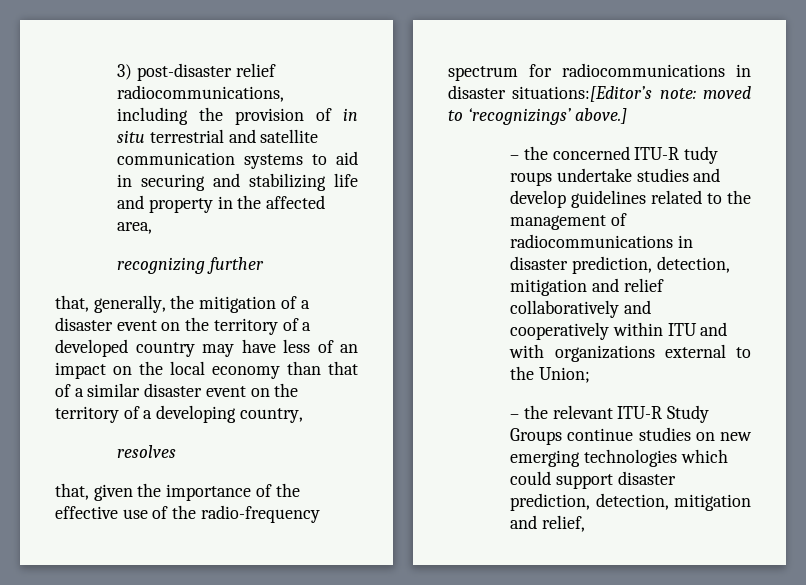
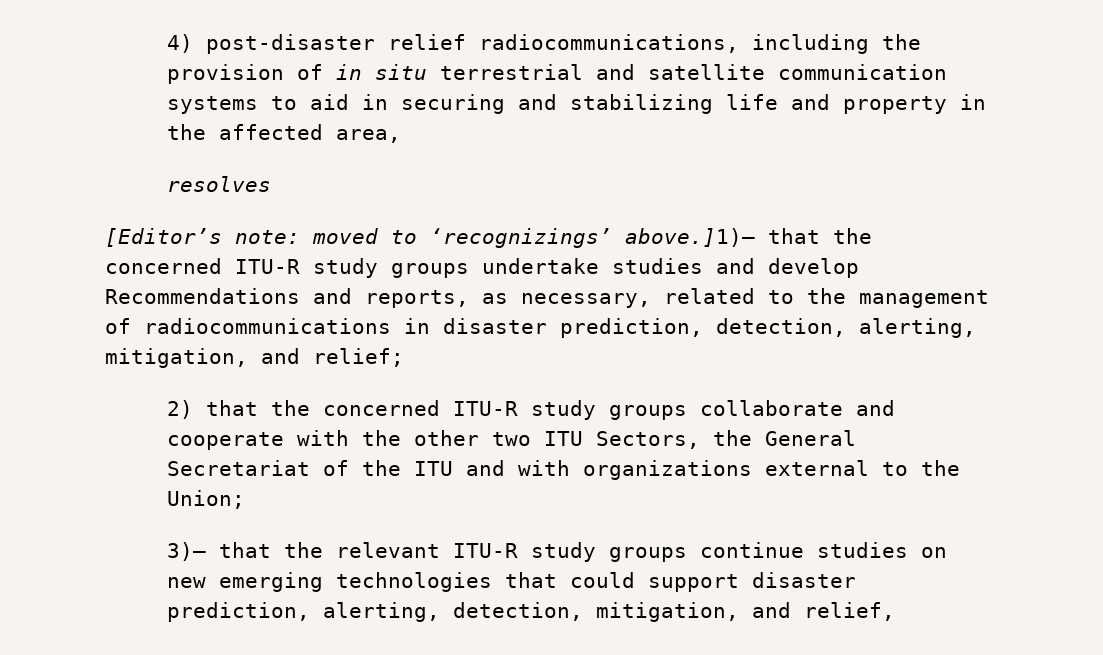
- 3) post-disaster relief radiocommunications, including the provision of in situ terrestrial and satellite communication systems to aid in securing and stabilizing life and property in the affected area,
+ 4) post-disaster relief radiocommunications, including the provision of in situ terrestrial and satellite communication systems to aid in securing and stabilizing life and property in the affected area,
- recognizing further
- that, generally, the mitigation of a disaster event on the territory of a developed country may have less of an impact on the local economy than that of a similar disaster event on the territory of a developing country,
  resolves
- that, given the importance of the effective use of the radio-frequency spectrum for radiocommunications in disaster situations:[Editor’s note: moved to ‘recognizings’ above.]
- – the concerned ITU-R tudy roups undertake studies and develop guidelines related to the management of radiocommunications in disaster prediction, detection, mitigation and relief collaboratively and cooperatively within ITU and with organizations external to the Union;
+ [Editor’s note: moved to ‘recognizings’ above.]1)– that the concerned ITU-R study groups undertake studies and develop Recommendations and reports, as necessary, related to the management of radiocommunications in disaster prediction, detection, alerting, mitigation, and relief;
+ 2) that the concerned ITU-R study groups collaborate and cooperate with the other two ITU Sectors, the General Secretariat of the ITU and with organizations external to the Union;
- – the relevant ITU-R Study Groups continue studies on new emerging technologies which could support disaster prediction, detection, mitigation and relief,
+ 3)– that the relevant ITU-R study groups continue studies on new emerging technologies that could support disaster prediction, alerting, detection, mitigation, and relief,

